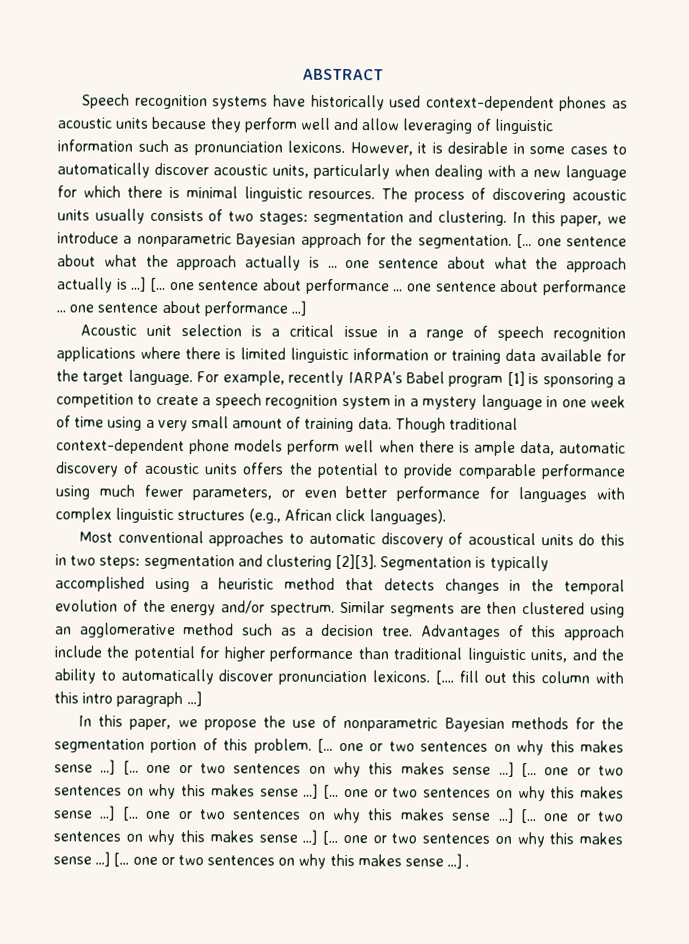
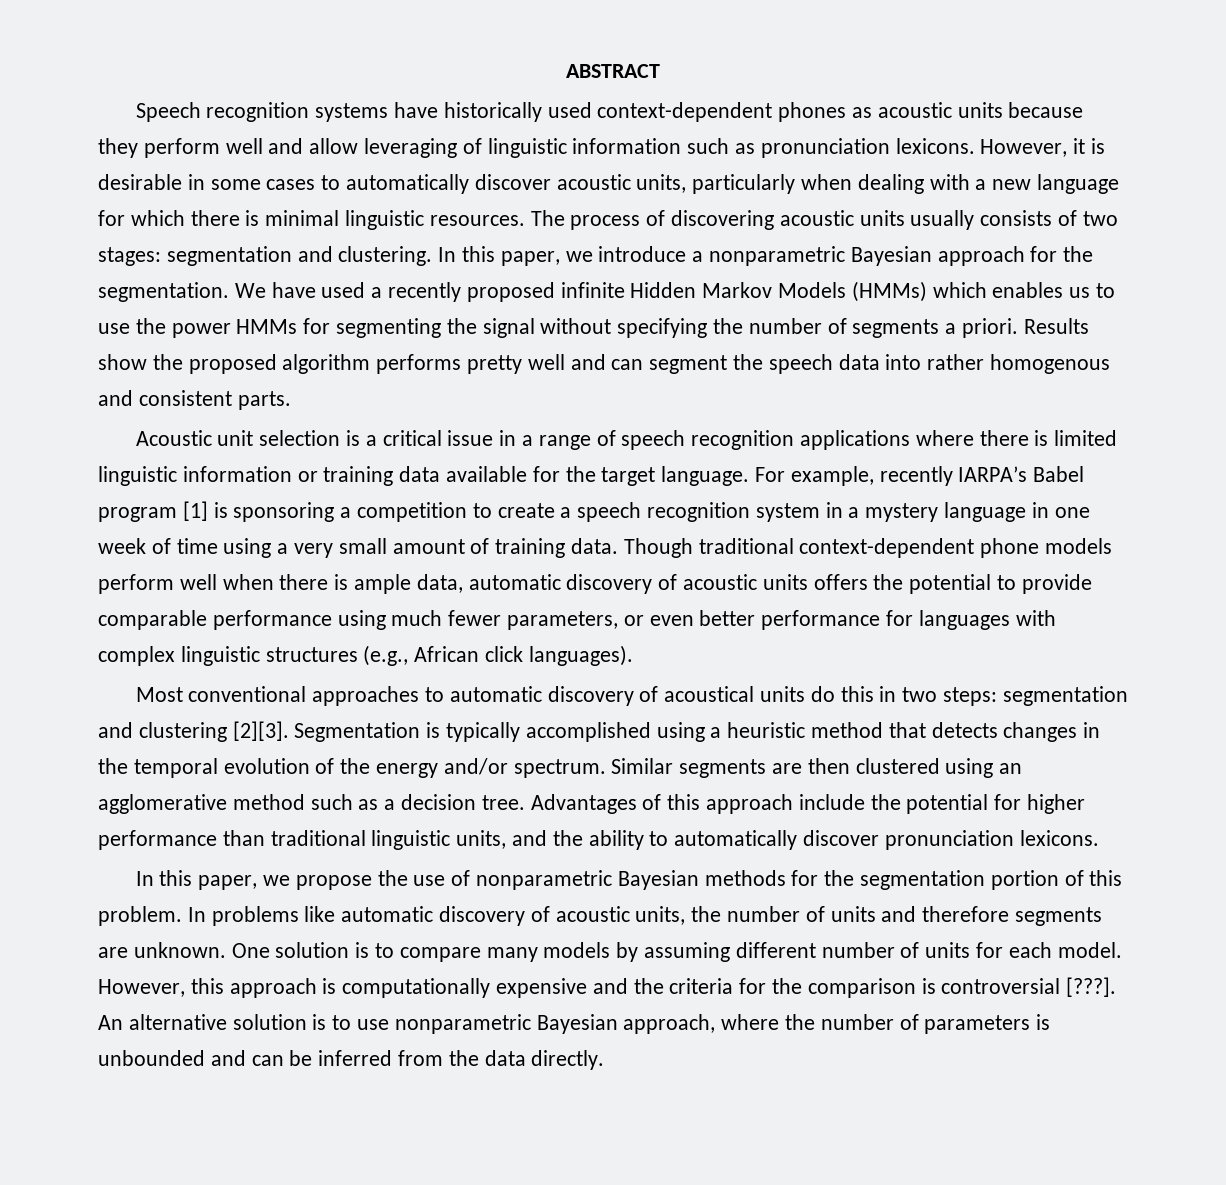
- [... one sentence about what the approach actually is ... one sentence about what the approach actually is ...] [... one sentence about performance ... one sentence about performance ... one sentence about performance ...]
+ We have used a recently proposed infinite Hidden Markov Models (HMMs) which enables us to use the power HMMs for segmenting the signal without specifying the number of segments a priori. Results show the proposed algorithm performs pretty well and can segment the speech data into rather homogenous and consistent parts.
- [.... fill out this column with this intro paragraph ...]
- [... one or two sentences on why this makes sense ...] [... one or two sentences on why this makes sense ...] [... one or two sentences on why this makes sense ...] [... one or two sentences on why this makes sense ...] [... one or two sentences on why this makes sense ...] [... one or two sentences on why this makes sense ...] [... one or two sentences on why this makes sense ...] [... one or two sentences on why this makes sense ...] .
+ In problems like automatic discovery of acoustic units, the number of units and therefore segments are unknown. One solution is to compare many models by assuming different number of units for each model. However, this approach is computationally expensive and the criteria for the comparison is controversial [???]. An alternative solution is to use nonparametric Bayesian approach, where the number of parameters is unbounded and can be inferred from the data directly.

